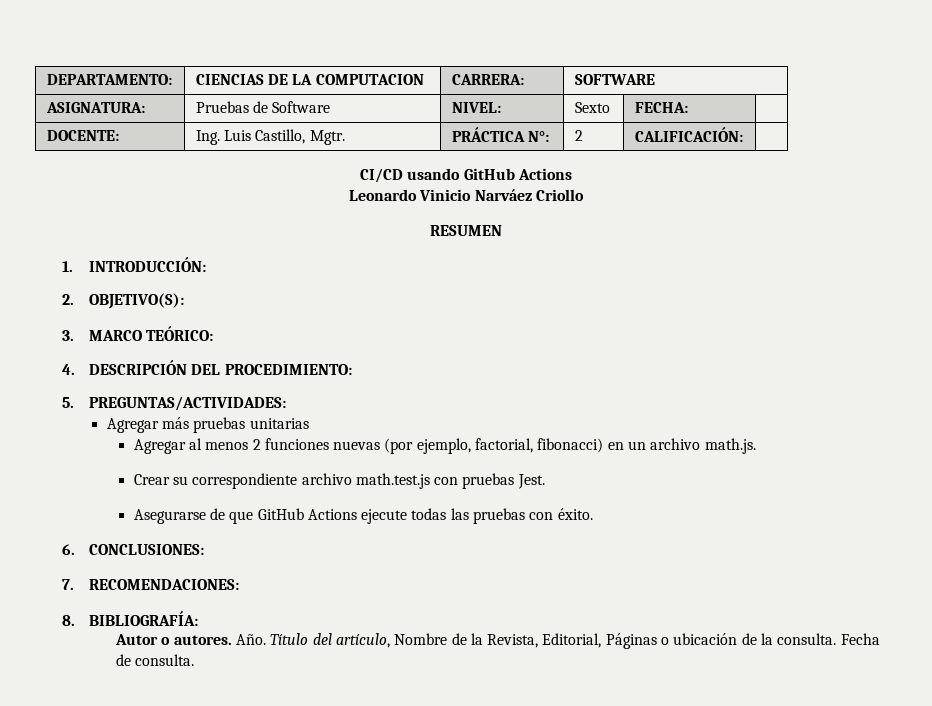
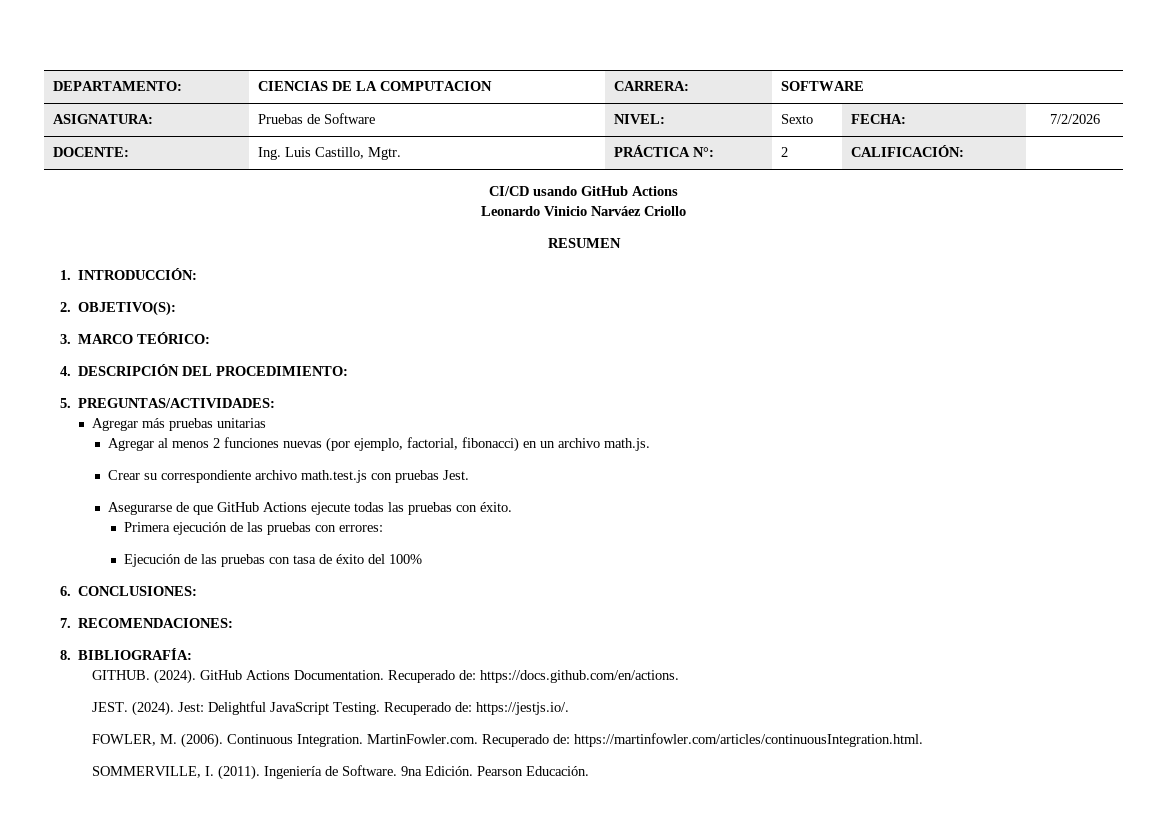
- ASIGNATURA: | Pruebas de Software | NIVEL: | Sexto | FECHA: |
+ ASIGNATURA: | Pruebas de Software | NIVEL: | Sexto | FECHA: | 7/2/2026
+ Primera ejecución de las pruebas con errores:
+ Ejecución de las pruebas con tasa de éxito del 100%
- Autor o autores. Año. Título del artículo, Nombre de la Revista, Editorial, Páginas o ubicación de la consulta. Fecha de consulta.
+ GITHUB. (2024). GitHub Actions Documentation. Recuperado de: https://docs.github.com/en/actions.
+ JEST. (2024). Jest: Delightful JavaScript Testing. Recuperado de: https://jestjs.io/.
+ FOWLER, M. (2006). Continuous Integration. MartinFowler.com. Recuperado de: https://martinfowler.com/articles/continuousIntegration.html.
+ SOMMERVILLE, I. (2011). Ingeniería de Software. 9na Edición. Pearson Educación.

